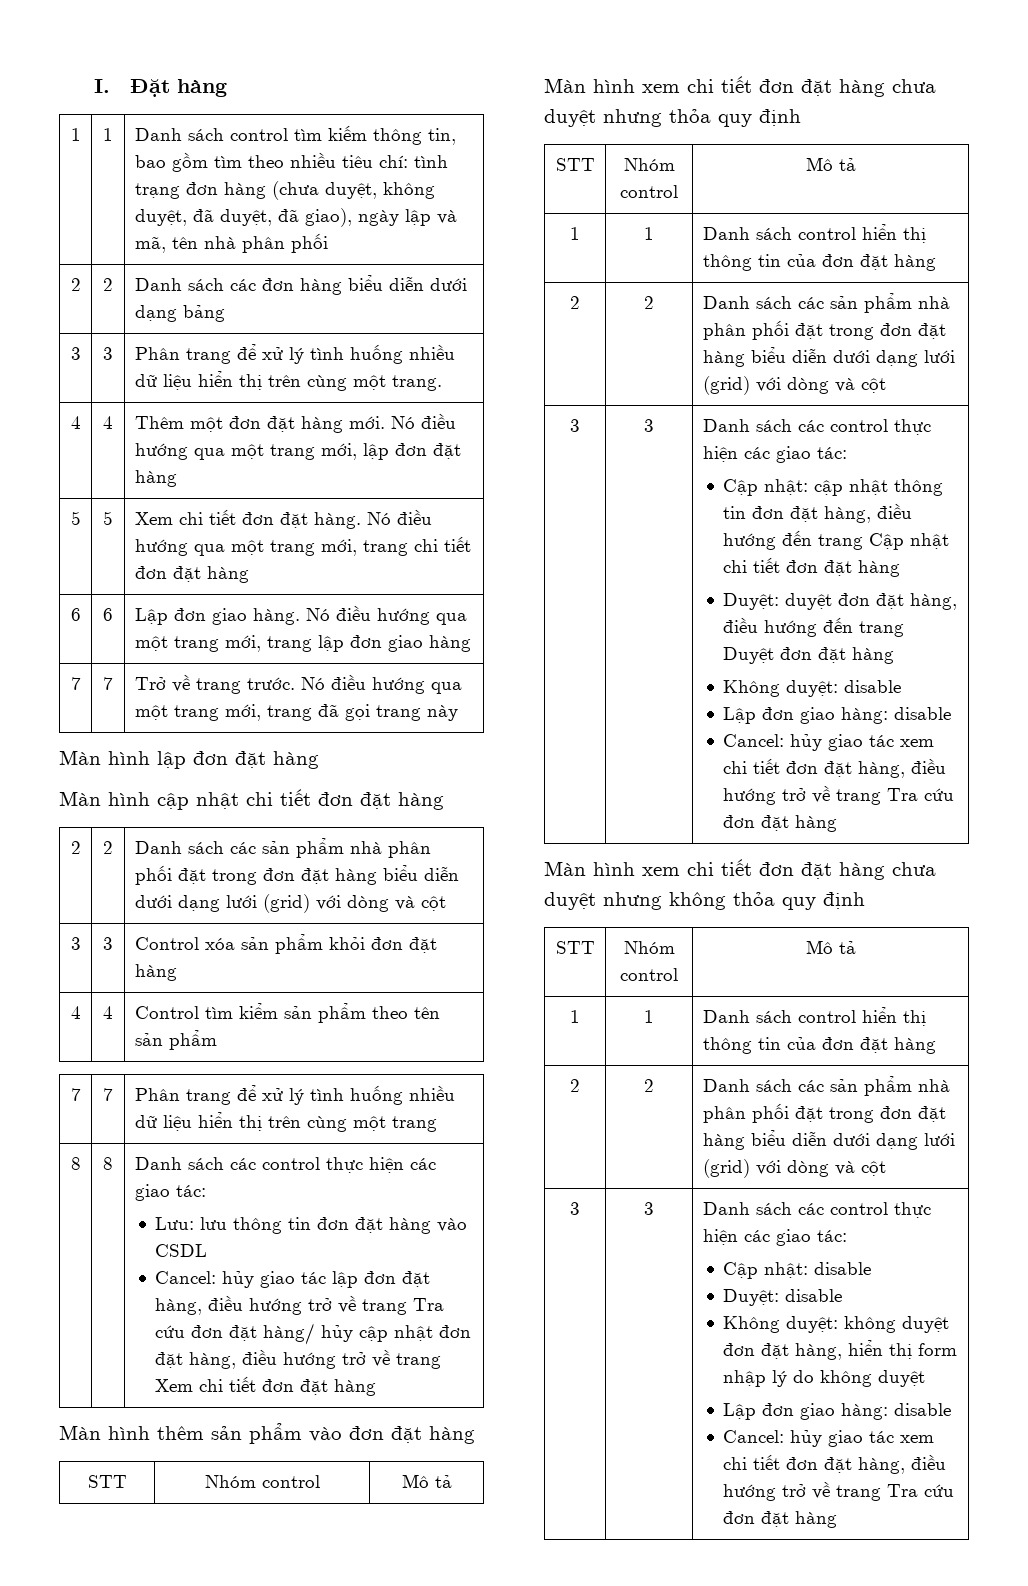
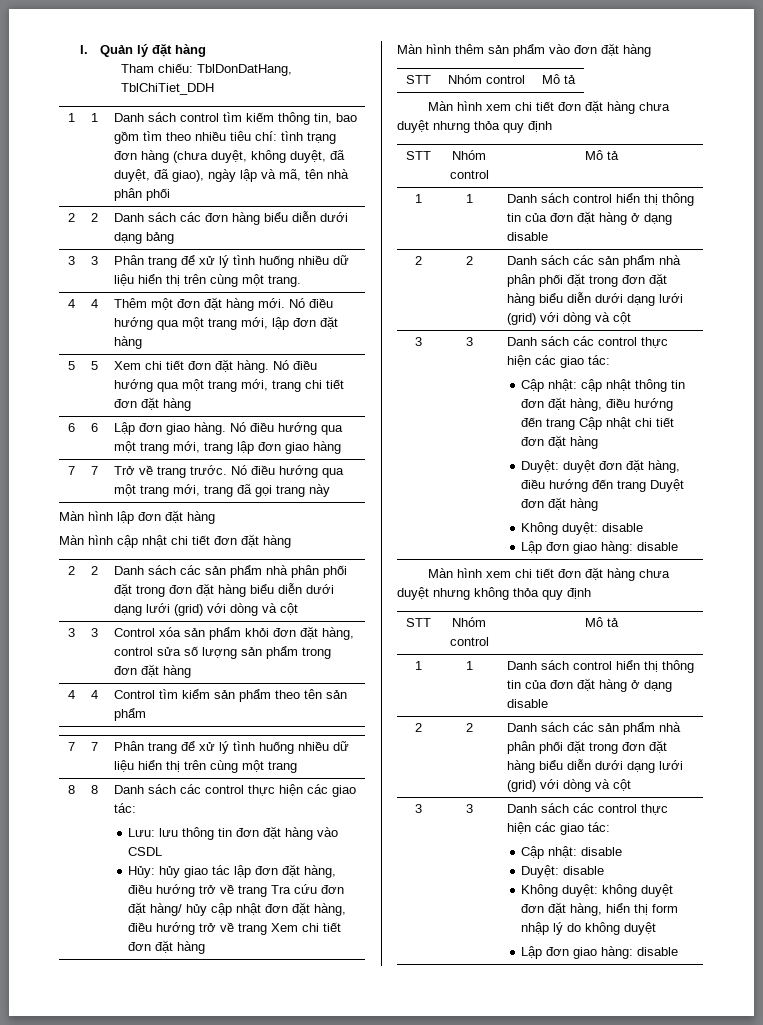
- I. Đặt hàng
+ I. Quản lý đặt hàng
+ Tham chiếu: TblDonDatHang, TblChiTiet_DDH
- 3 | 3 | Control xóa sản phẩm khỏi đơn đặt hàng
+ 3 | 3 | Control xóa sản phẩm khỏi đơn đặt hàng, control sửa số lượng sản phẩm trong đơn đặt hàng
- Cancel: hủy giao tác lập đơn đặt hàng, điều hướng trở về trang Tra cứu đơn đặt hàng/ hủy cập nhật đơn đặt hàng, điều hướng trở về trang Xem chi tiết đơn đặt hàng
+ Hủy: hủy giao tác lập đơn đặt hàng, điều hướng trở về trang Tra cứu đơn đặt hàng/ hủy cập nhật đơn đặt hàng, điều hướng trở về trang Xem chi tiết đơn đặt hàng
  Màn hình xem chi tiết đơn đặt hàng chưa duyệt nhưng thỏa quy định
  STT | Nhóm control | Mô tả
- 1 | 1 | Danh sách control hiển thị thông tin của đơn đặt hàng
+ 1 | 1 | Danh sách control hiển thị thông tin của đơn đặt hàng ở dạng disable
  Không duyệt: disable
  Lập đơn giao hàng: disable
- Cancel: hủy giao tác xem chi tiết đơn đặt hàng, điều hướng trở về trang Tra cứu đơn đặt hàng
  Màn hình xem chi tiết đơn đặt hàng chưa duyệt nhưng không thỏa quy định
  STT | Nhóm control | Mô tả
- 1 | 1 | Danh sách control hiển thị thông tin của đơn đặt hàng
+ 1 | 1 | Danh sách control hiển thị thông tin của đơn đặt hàng ở dạng disable
  Không duyệt: không duyệt đơn đặt hàng, hiển thị form nhập lý do không duyệt
  Lập đơn giao hàng: disable
- Cancel: hủy giao tác xem chi tiết đơn đặt hàng, điều hướng trở về trang Tra cứu đơn đặt hàng

